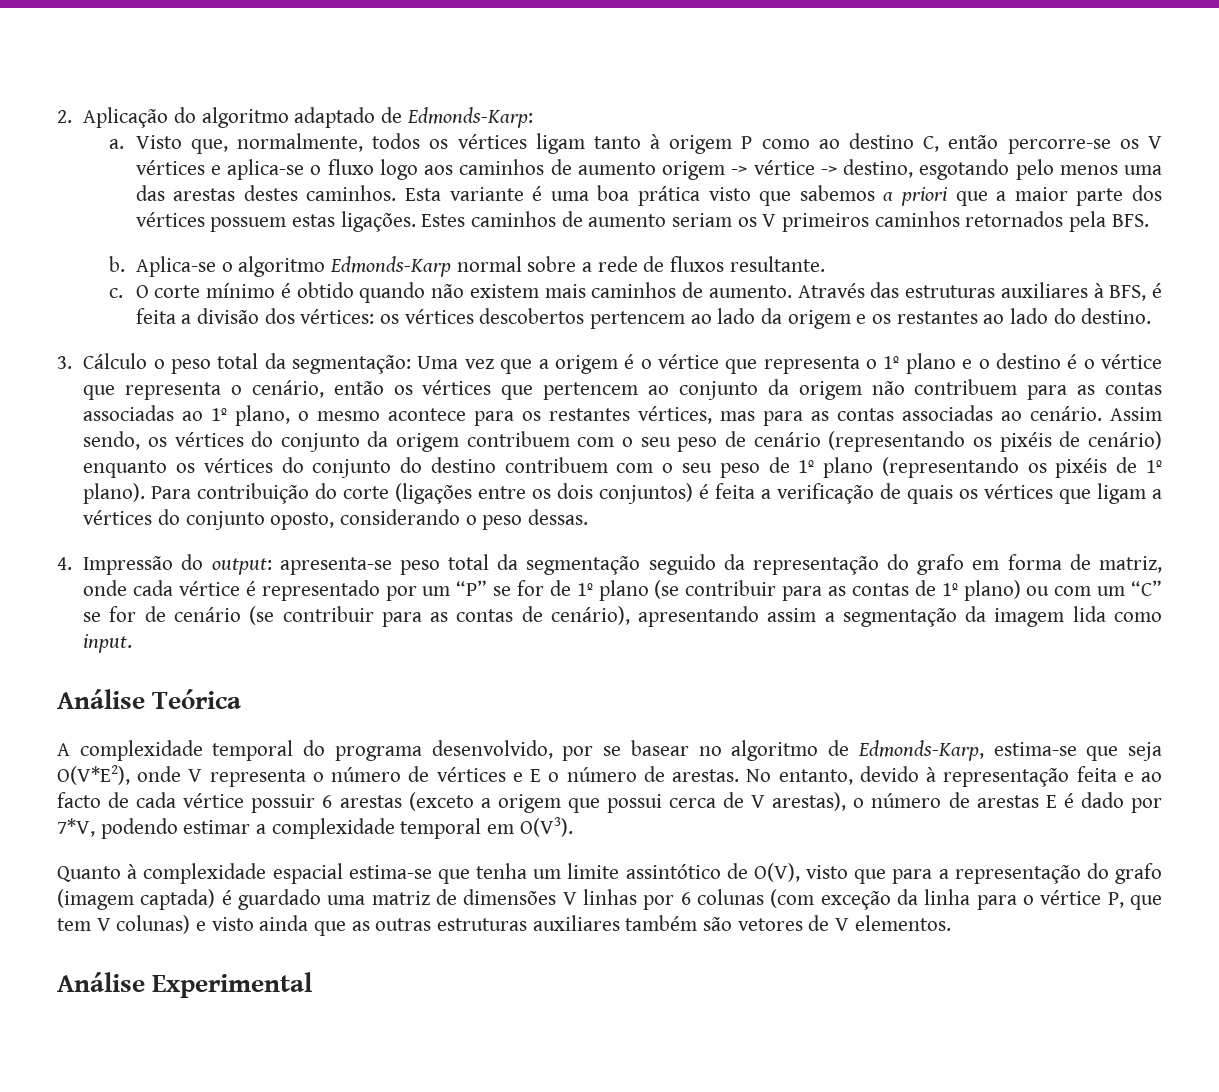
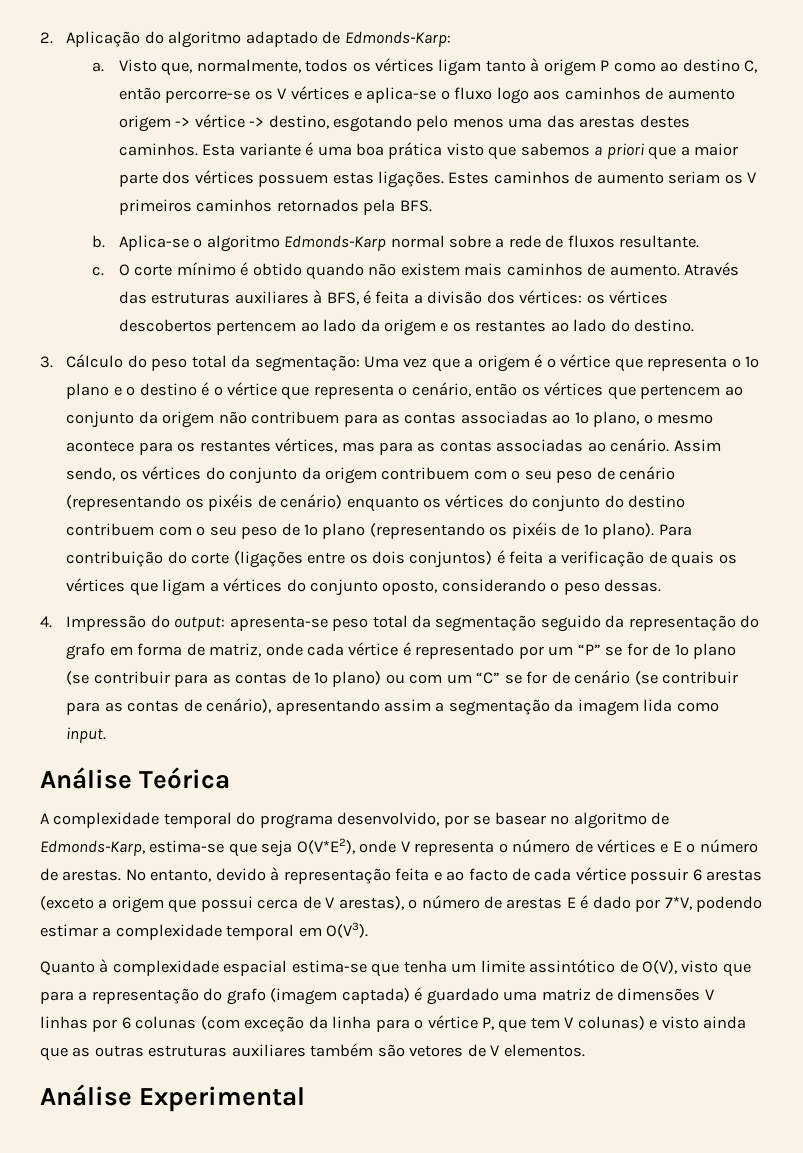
- 3. Cálculo o peso total da segmentação:
+ 3. Cálculo do peso total da segmentação:

